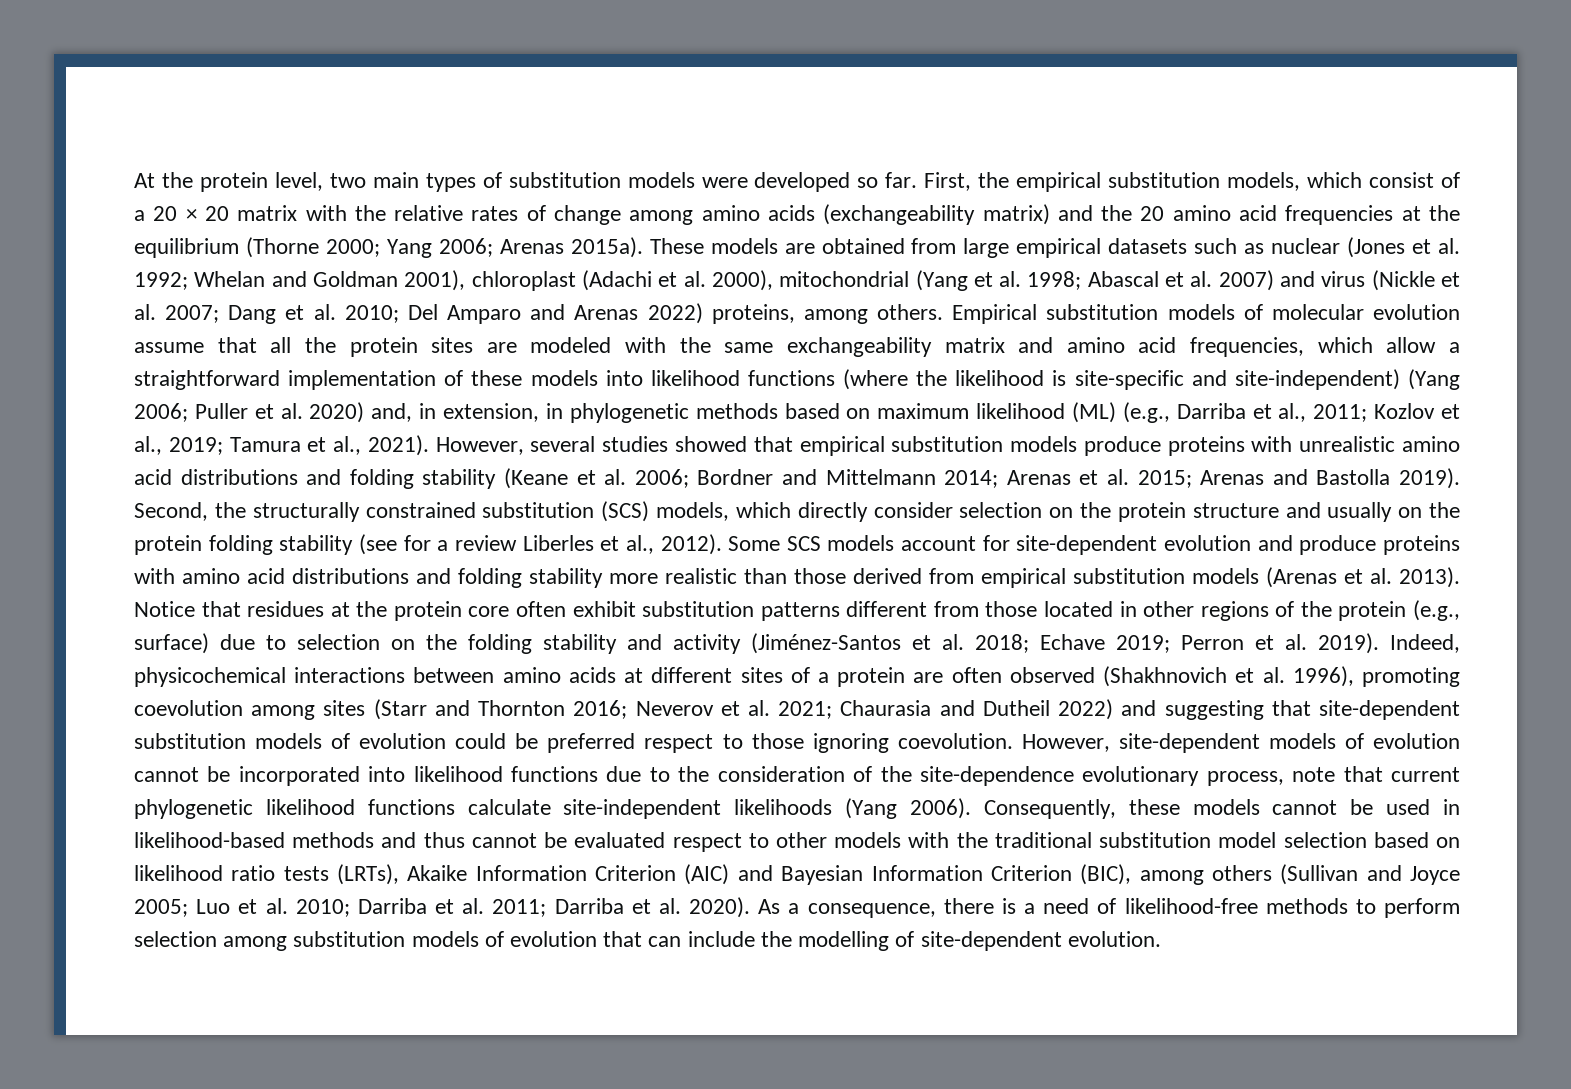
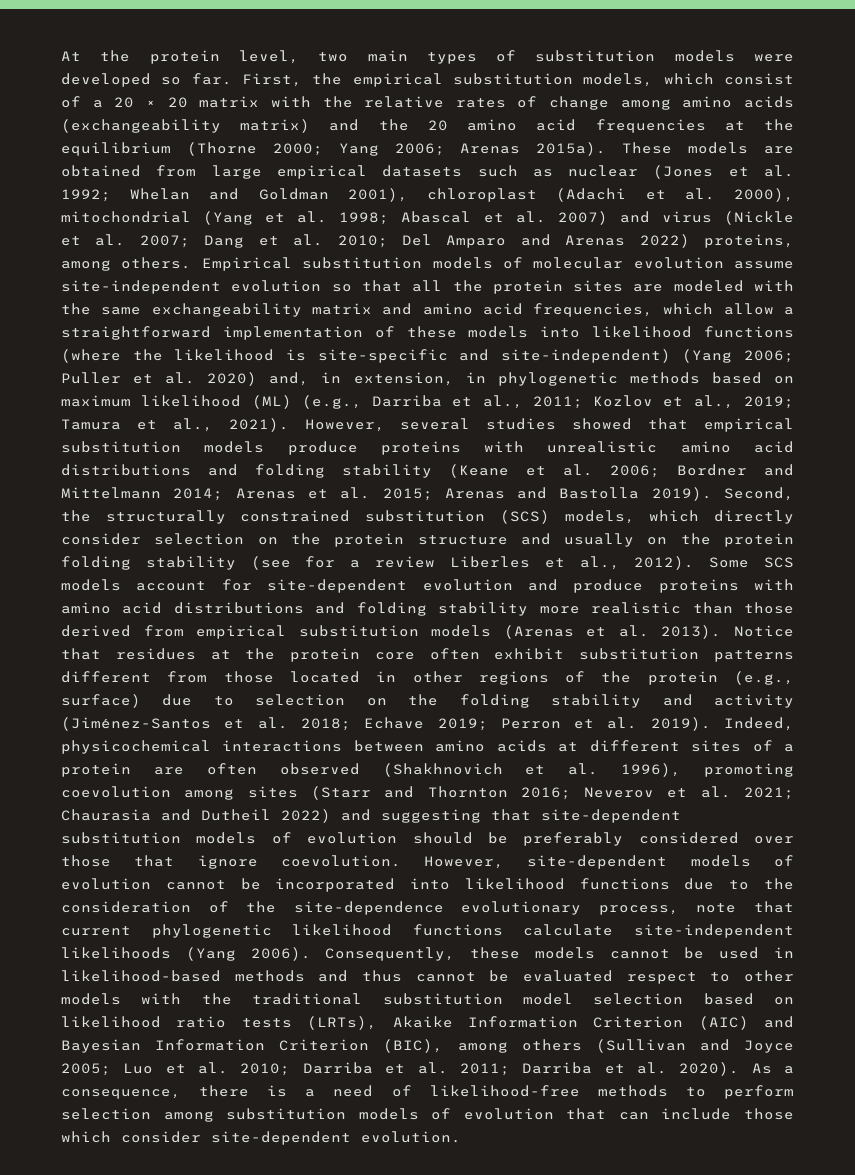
- Empirical substitution models of molecular evolution assume that all the protein sites are modeled with the same exchangeability matrix and amino acid frequencies, which allow a straightforward implementation of these models into likelihood functions (where the likelihood is site-specific and site-independent) (Yang 2006;
+ Empirical substitution models of molecular evolution assume site-independent evolution so that all the protein sites are modeled with the same exchangeability matrix and amino acid frequencies, which allow a straightforward implementation of these models into likelihood functions (where the likelihood is site-specific and site-independent) (Yang 2006;
- Indeed, physicochemical interactions between amino acids at different sites of a protein are often observed (Shakhnovich et al. 1996), promoting coevolution among sites (Starr and Thornton 2016; Neverov et al. 2021; Chaurasia and Dutheil 2022) and suggesting that site-dependent substitution models of evolution could be preferred respect to those ignoring coevolution.
+ Indeed, physicochemical interactions between amino acids at different sites of a protein are often observed (Shakhnovich et al. 1996), promoting coevolution among sites (Starr and Thornton 2016; Neverov et al. 2021; Chaurasia and Dutheil 2022) and suggesting that site-dependent substitution models of evolution should be preferably considered over those that ignore coevolution.
- As a consequence, there is a need of likelihood-free methods to perform selection among substitution models of evolution that can include the modelling of site-dependent evolution.
+ As a consequence, there is a need of likelihood-free methods to perform selection among substitution models of evolution that can include those which consider site-dependent evolution.

